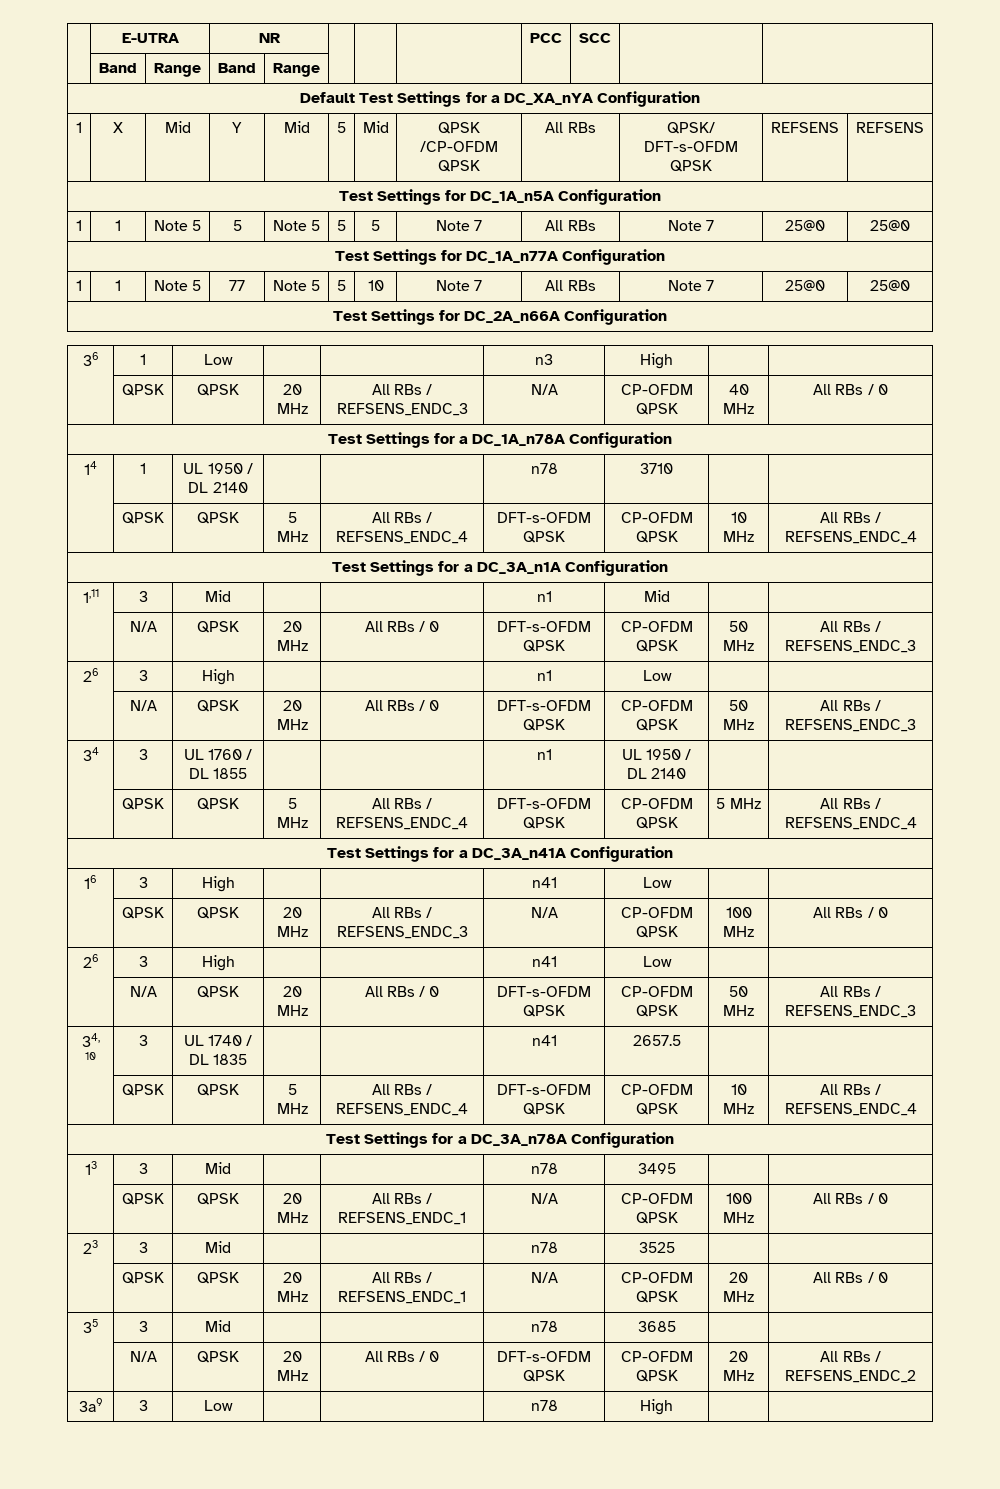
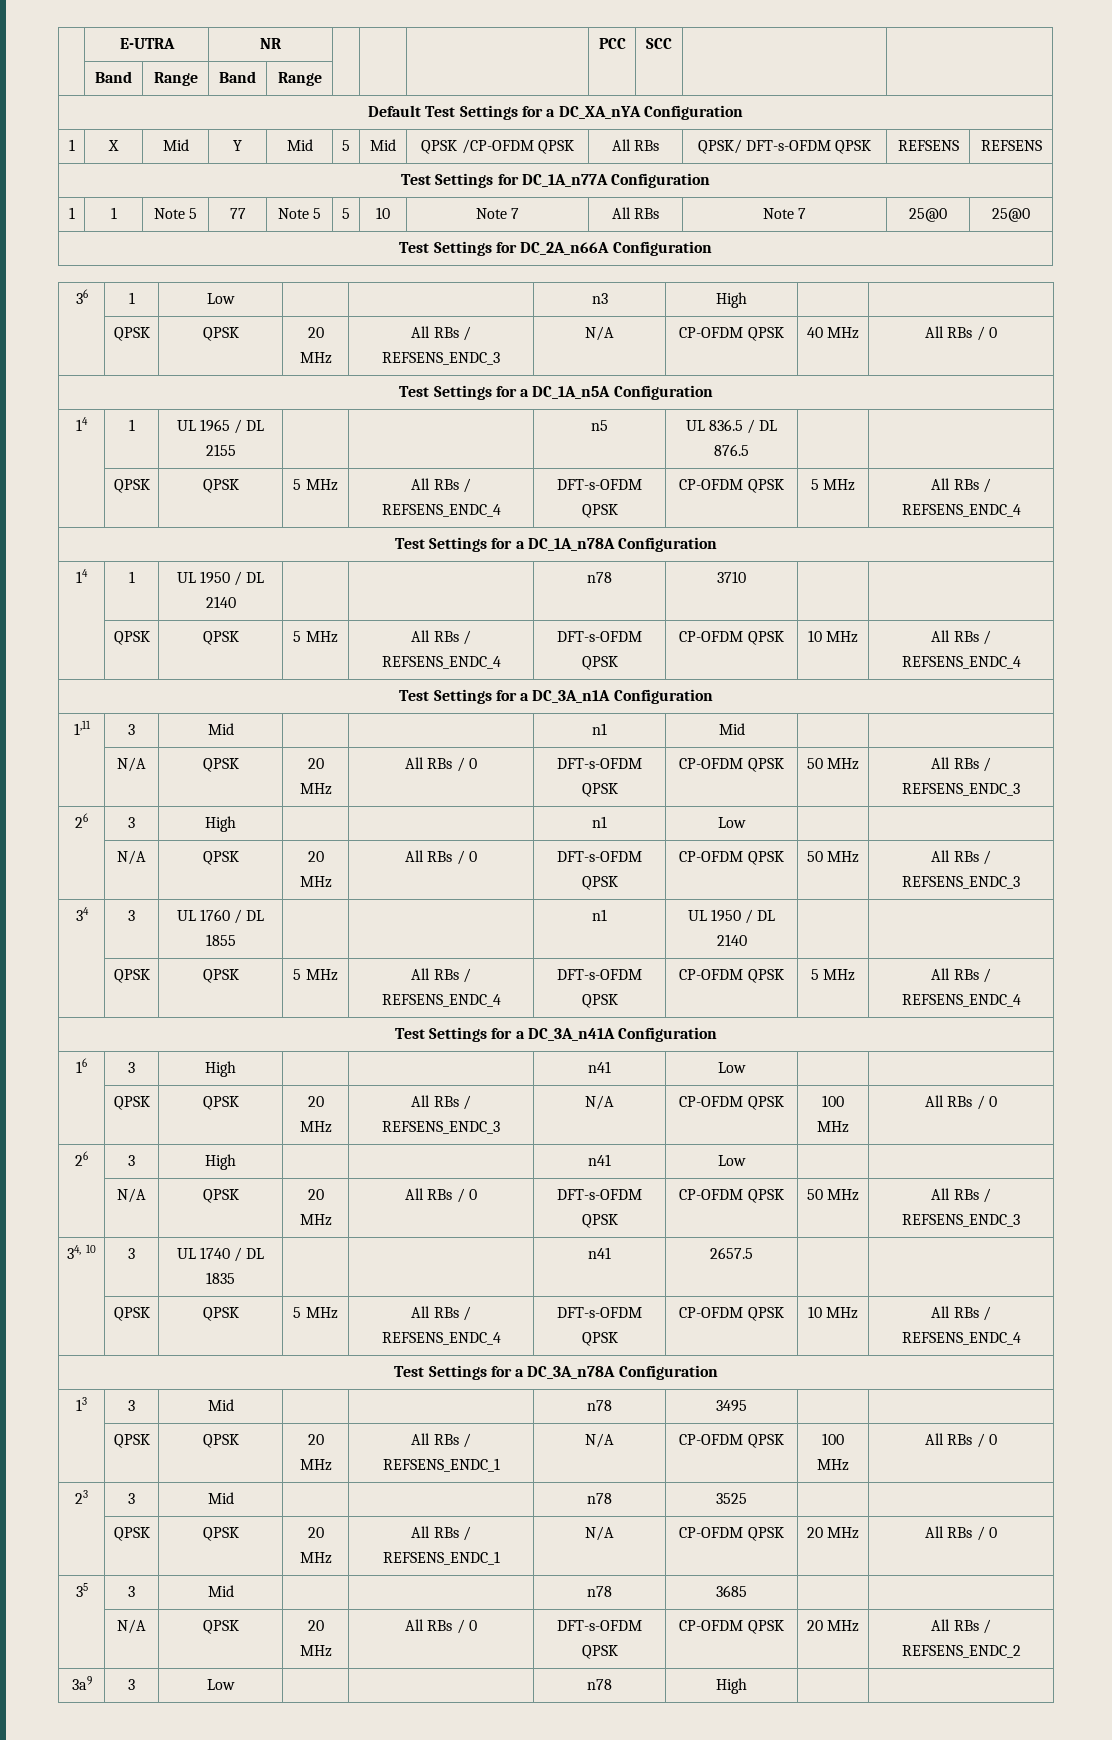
- Test Settings for DC_1A_n5A Configuration
- 1 | 1 | Note 5 | 5 | Note 5 | 5 | 5 | Note 7 | All RBs | Note 7 | 25@0 | 25@0
+ Test Settings for a DC_1A_n5A Configuration
+ 14 | 1 | UL 1965 / DL 2155 | | | n5 | UL 836.5 / DL 876.5 | |
+ | QPSK | QPSK | 5 MHz | All RBs / REFSENS_ENDC_4 | DFT-s-OFDM QPSK | CP-OFDM QPSK | 5 MHz | All RBs / REFSENS_ENDC_4

